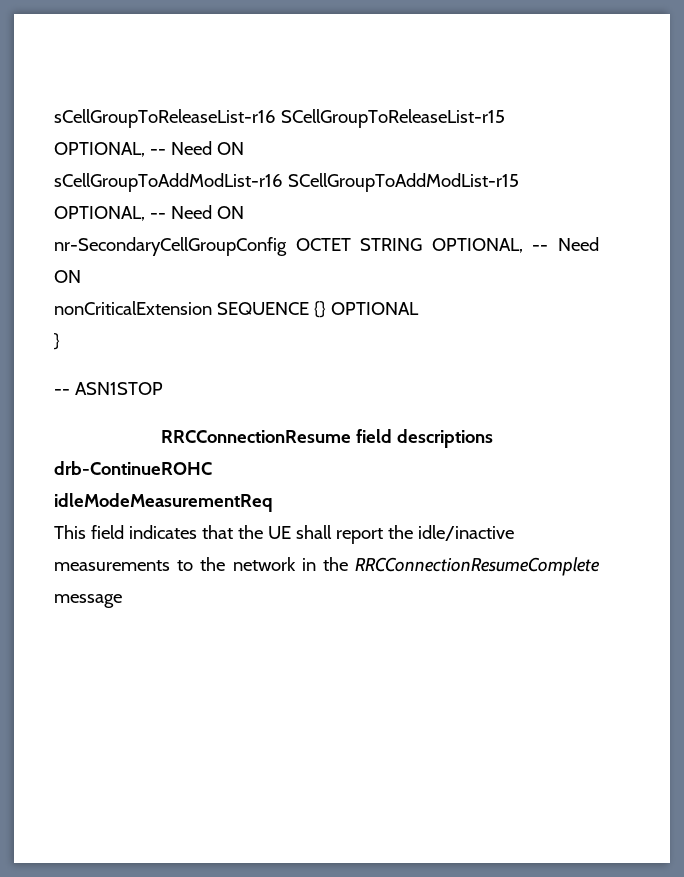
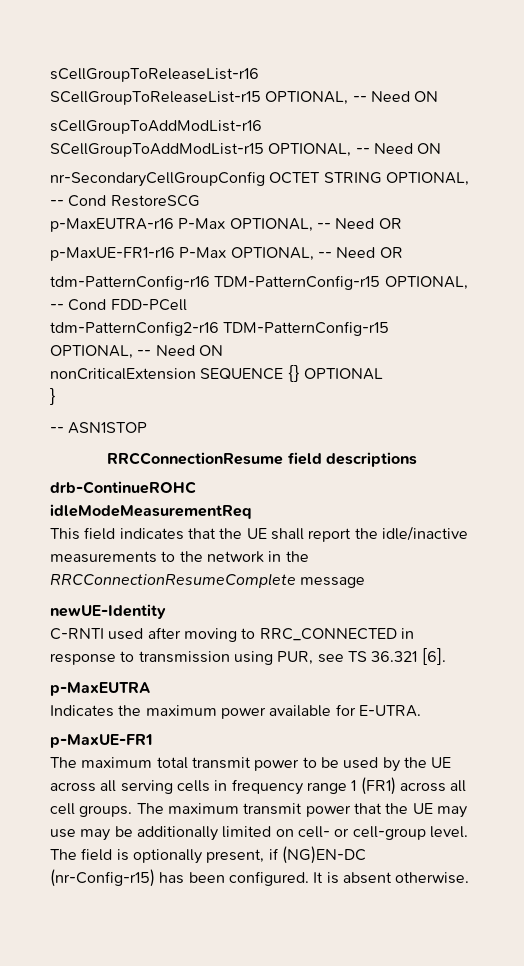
- nr-SecondaryCellGroupConfig OCTET STRING OPTIONAL, -- Need ON
+ nr-SecondaryCellGroupConfig OCTET STRING OPTIONAL, -- Cond RestoreSCG
+ p-MaxEUTRA-r16 P-Max OPTIONAL, -- Need OR
+ p-MaxUE-FR1-r16 P-Max OPTIONAL, -- Need OR
+ tdm-PatternConfig-r16 TDM-PatternConfig-r15 OPTIONAL, -- Cond FDD-PCell
+ tdm-PatternConfig2-r16 TDM-PatternConfig-r15 OPTIONAL, -- Need ON
+ newUE-Identity
+ C-RNTI used after moving to RRC_CONNECTED in response to transmission using PUR, see TS 36.321 [6].
+ p-MaxEUTRA
+ Indicates the maximum power available for E-UTRA.
+ p-MaxUE-FR1
+ The maximum total transmit power to be used by the UE across all serving cells in frequency range 1 (FR1) across all cell groups. The maximum transmit power that the UE may use may be additionally limited on cell- or cell-group level. The field is optionally present, if (NG)EN-DC (nr-Config-r15) has been configured. It is absent otherwise.

